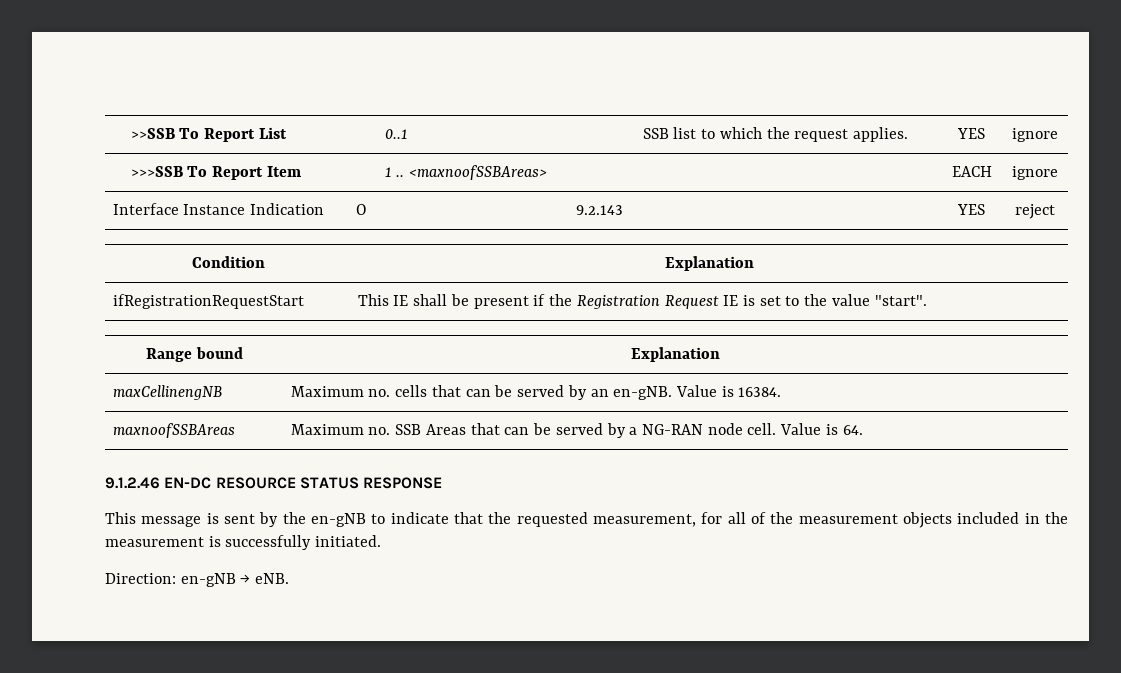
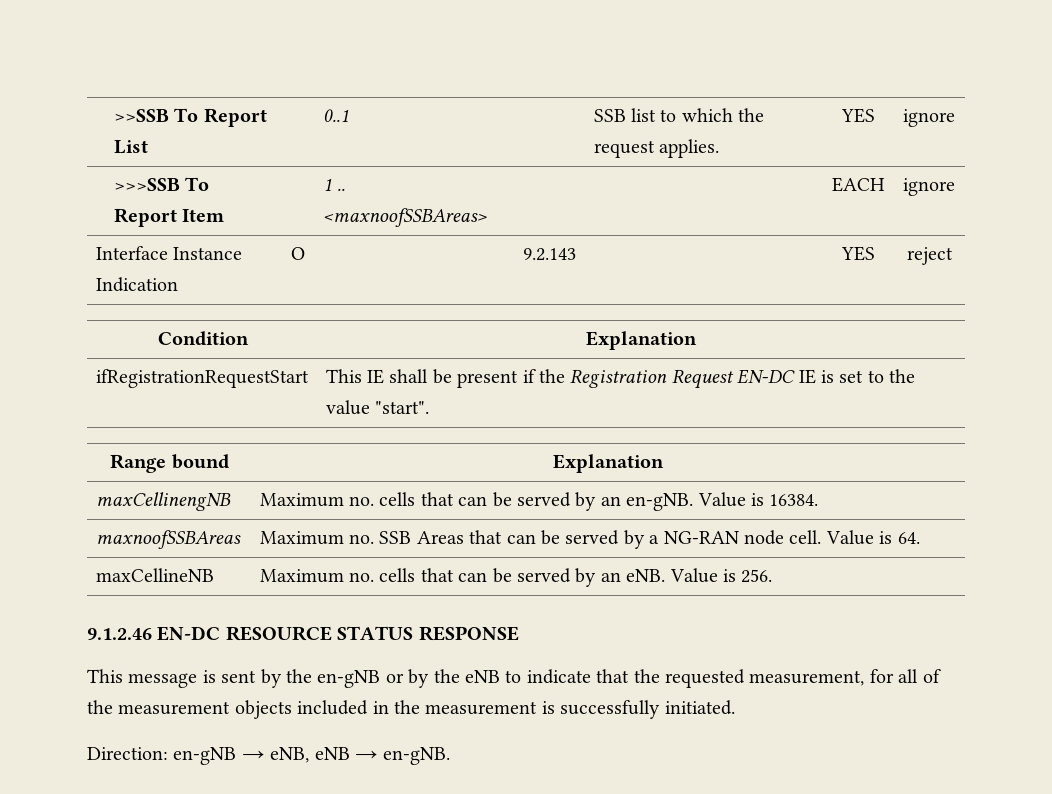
- ifRegistrationRequestStart | This IE shall be present if the Registration Request IE is set to the value "start".
+ ifRegistrationRequestStart | This IE shall be present if the Registration Request EN-DC IE is set to the value "start".
+ maxCellineNB | Maximum no. cells that can be served by an eNB. Value is 256.
- This message is sent by the en-gNB to indicate that the requested measurement, for all of the measurement objects included in the measurement is successfully initiated.
+ This message is sent by the en-gNB or by the eNB to indicate that the requested measurement, for all of the measurement objects included in the measurement is successfully initiated.
- Direction: en-gNB → eNB.
+ Direction: en-gNB → eNB, eNB → en-gNB.

